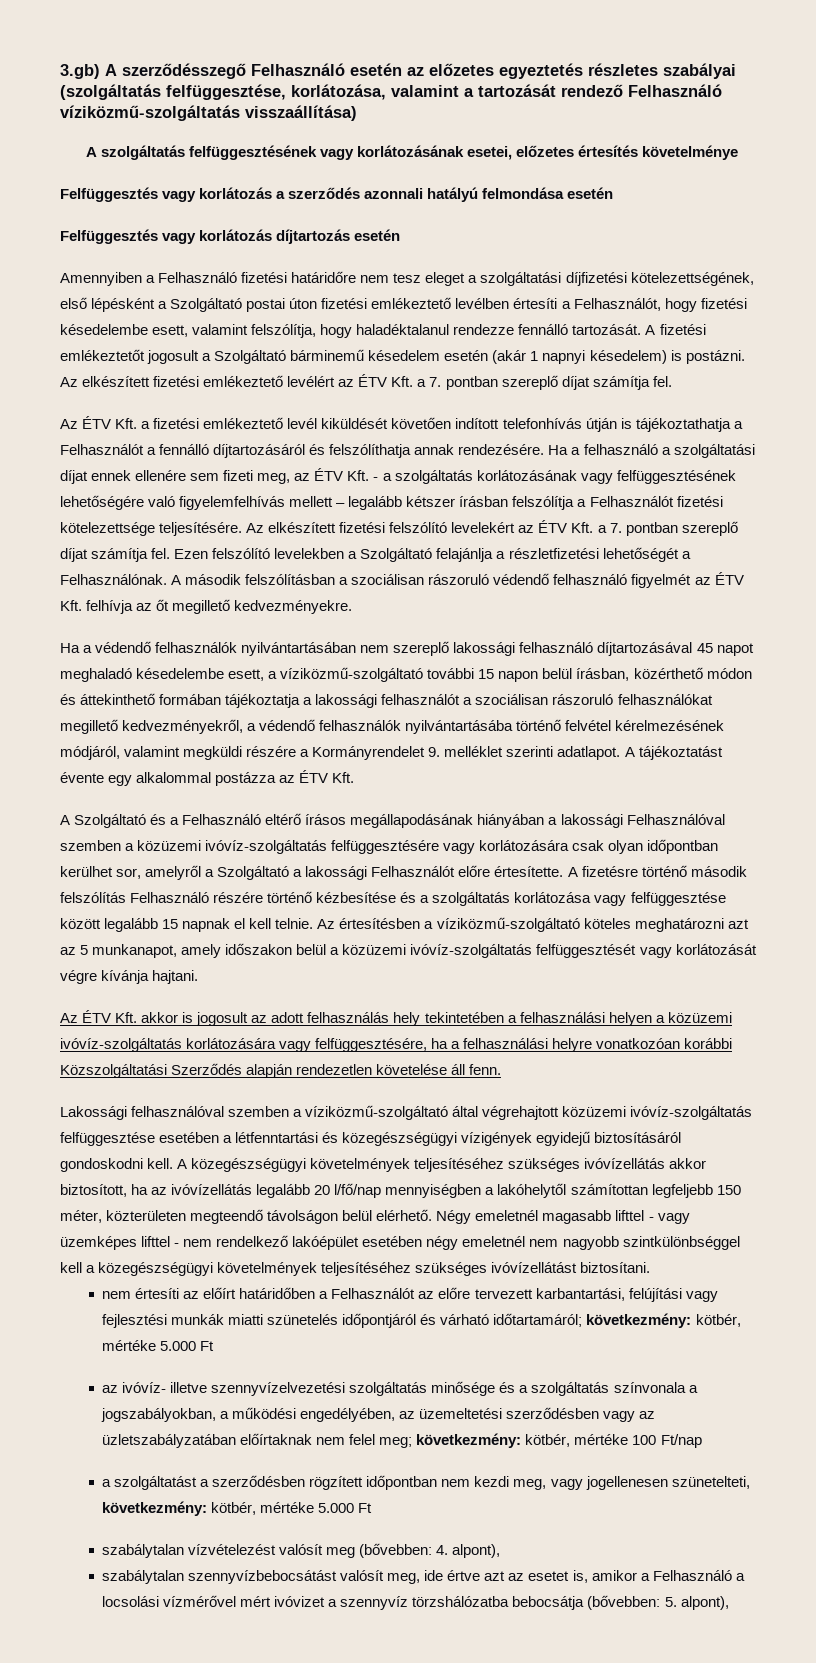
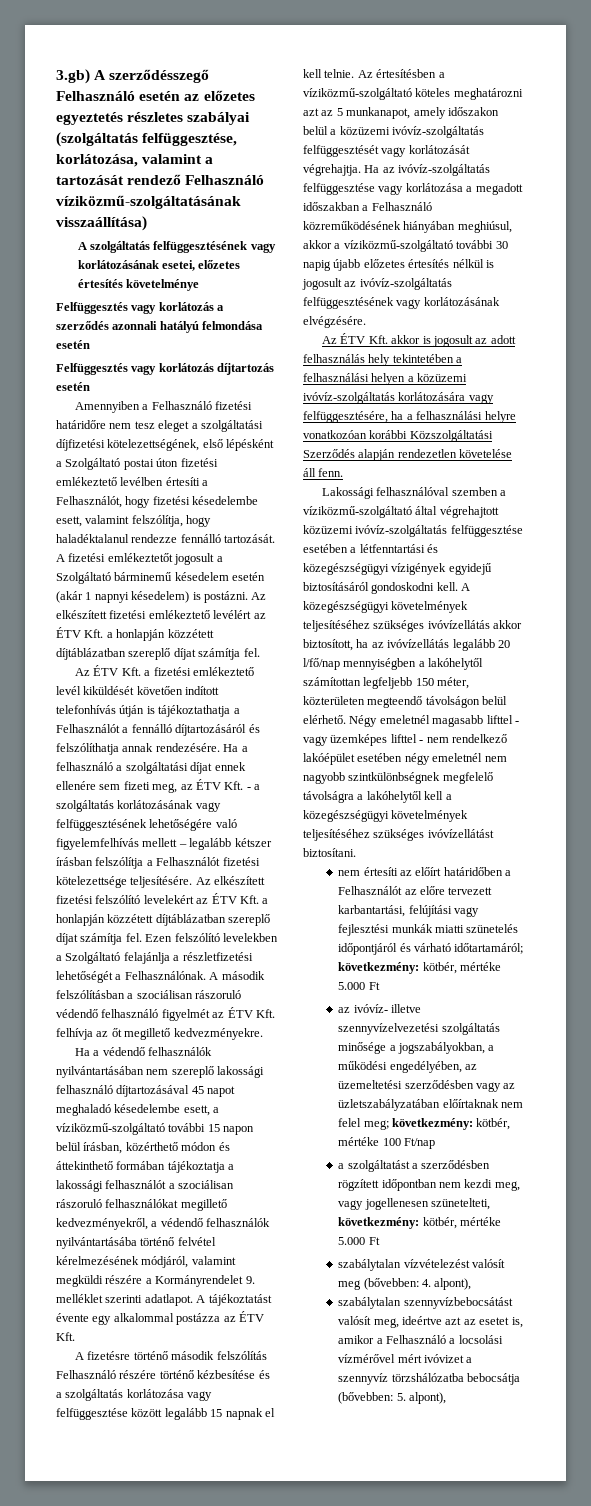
- 3.gb) A szerződésszegő Felhasználó esetén az előzetes egyeztetés részletes szabályai (szolgáltatás felfüggesztése, korlátozása, valamint a tartozását rendező Felhasználó víziközmű-szolgáltatás visszaállítása)
+ 3.gb) A szerződésszegő Felhasználó esetén az előzetes egyeztetés részletes szabályai (szolgáltatás felfüggesztése, korlátozása, valamint a tartozását rendező Felhasználó víziközmű-szolgáltatásának visszaállítása)
- Az elkészített fizetési emlékeztető levélért az ÉTV Kft. a 7. pontban szereplő díjat számítja fel.
+ Az elkészített fizetési emlékeztető levélért az ÉTV Kft. a honlapján közzétett díjtáblázatban szereplő díjat számítja fel.
- Az elkészített fizetési felszólító levelekért az ÉTV Kft. a 7. pontban szereplő díjat számítja fel.
+ Az elkészített fizetési felszólító levelekért az ÉTV Kft. a honlapján közzétett díjtáblázatban szereplő díjat számítja fel.
- A Szolgáltató és a Felhasználó eltérő írásos megállapodásának hiányában a lakossági Felhasználóval szemben a közüzemi ivóvíz-szolgáltatás felfüggesztésére vagy korlátozására csak olyan időpontban kerülhet sor, amelyről a Szolgáltató a lakossági Felhasználót előre értesítette. A fizetésre történő második felszólítás Felhasználó részére történő kézbesítése és a szolgáltatás korlátozása vagy felfüggesztése között legalább 15 napnak el kell telnie.
+ A fizetésre történő második felszólítás Felhasználó részére történő kézbesítése és a szolgáltatás korlátozása vagy felfüggesztése között legalább 15 napnak el kell telnie.
- Az értesítésben a víziközmű-szolgáltató köteles meghatározni azt az 5 munkanapot, amely időszakon belül a közüzemi ivóvíz-szolgáltatás felfüggesztését vagy korlátozását végre kívánja hajtani.
+ Az értesítésben a víziközmű-szolgáltató köteles meghatározni azt az 5 munkanapot, amely időszakon belül a közüzemi ivóvíz-szolgáltatás felfüggesztését vagy korlátozását végrehajtja. Ha az ivóvíz-szolgáltatás felfüggesztése vagy korlátozása a megadott időszakban a Felhasználó közreműködésének hiányában meghiúsul, akkor a víziközmű-szolgáltató további 30 napig újabb előzetes értesítés nélkül is jogosult az ivóvíz-szolgáltatás felfüggesztésének vagy korlátozásának elvégzésére.
- Négy emeletnél magasabb lifttel - vagy üzemképes lifttel - nem rendelkező lakóépület esetében négy emeletnél nem nagyobb szintkülönbséggel kell a közegészségügyi követelmények teljesítéséhez szükséges ivóvízellátást biztosítani.
+ Négy emeletnél magasabb lifttel - vagy üzemképes lifttel - nem rendelkező lakóépület esetében négy emeletnél nem nagyobb szintkülönbségnek megfelelő távolságra a lakóhelytől kell a közegészségügyi követelmények teljesítéséhez szükséges ivóvízellátást biztosítani.
- az ivóvíz- illetve szennyvízelvezetési szolgáltatás minősége és a szolgáltatás színvonala a jogszabályokban, a működési engedélyében, az üzemeltetési szerződésben vagy az üzletszabályzatában előírtaknak nem felel meg; következmény: kötbér, mértéke 100 Ft/nap
+ az ivóvíz- illetve szennyvízelvezetési szolgáltatás minősége a jogszabályokban, a működési engedélyében, az üzemeltetési szerződésben vagy az üzletszabályzatában előírtaknak nem felel meg; következmény: kötbér, mértéke 100 Ft/nap
- szabálytalan szennyvízbebocsátást valósít meg, ide értve azt az esetet is, amikor a Felhasználó a locsolási vízmérővel mért ivóvizet a szennyvíz törzshálózatba bebocsátja (bővebben: 5. alpont),
+ szabálytalan szennyvízbebocsátást valósít meg, ideértve azt az esetet is, amikor a Felhasználó a locsolási vízmérővel mért ivóvizet a szennyvíz törzshálózatba bebocsátja (bővebben: 5. alpont),

